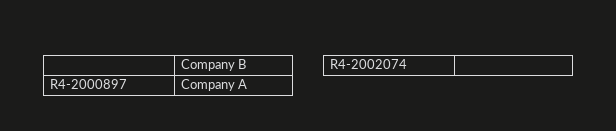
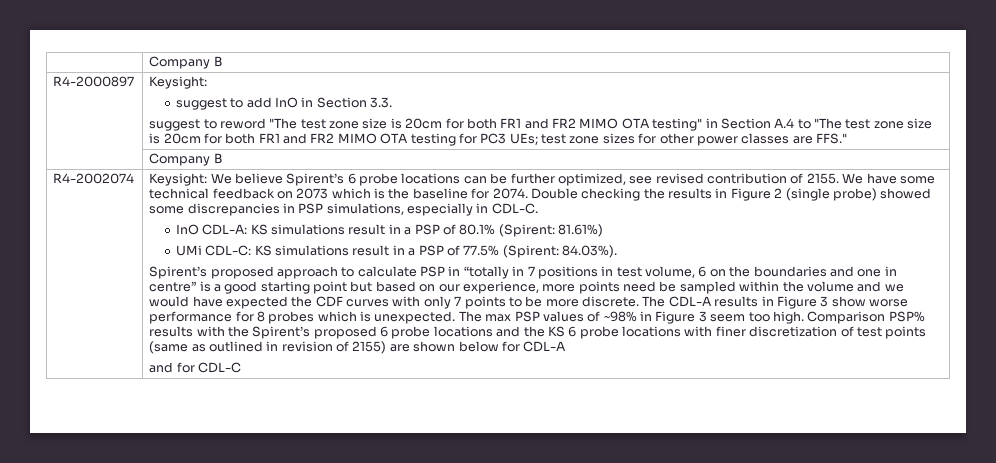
- R4-2000897 | Company A
+ R4-2000897 | Keysight:
+ suggest to add InO in Section 3.3.
+ suggest to reword "The test zone size is 20cm for both FR1 and FR2 MIMO OTA testing" in Section A.4 to "The test zone size is 20cm for both FR1 and FR2 MIMO OTA testing for PC3 UEs; test zone sizes for other power classes are FFS."
+ | Company B
+ Keysight: We believe Spirent’s 6 probe locations can be further optimized, see revised contribution of 2155. We have some technical feedback on 2073 which is the baseline for 2074. Double checking the results in Figure 2 (single probe) showed some discrepancies in PSP simulations, especially in CDL-C.
+ InO CDL-A: KS simulations result in a PSP of 80.1% (Spirent: 81.61%)
+ UMi CDL-C: KS simulations result in a PSP of 77.5% (Spirent: 84.03%).
+ Spirent’s proposed approach to calculate PSP in “totally in 7 positions in test volume, 6 on the boundaries and one in centre” is a good starting point but based on our experience, more points need be sampled within the volume and we would have expected the CDF curves with only 7 points to be more discrete. The CDL-A results in Figure 3 show worse performance for 8 probes which is unexpected. The max PSP values of ~98% in Figure 3 seem too high. Comparison PSP% results with the Spirent’s proposed 6 probe locations and the KS 6 probe locations with finer discretization of test points (same as outlined in revision of 2155) are shown below for CDL-A
+ and for CDL-C

